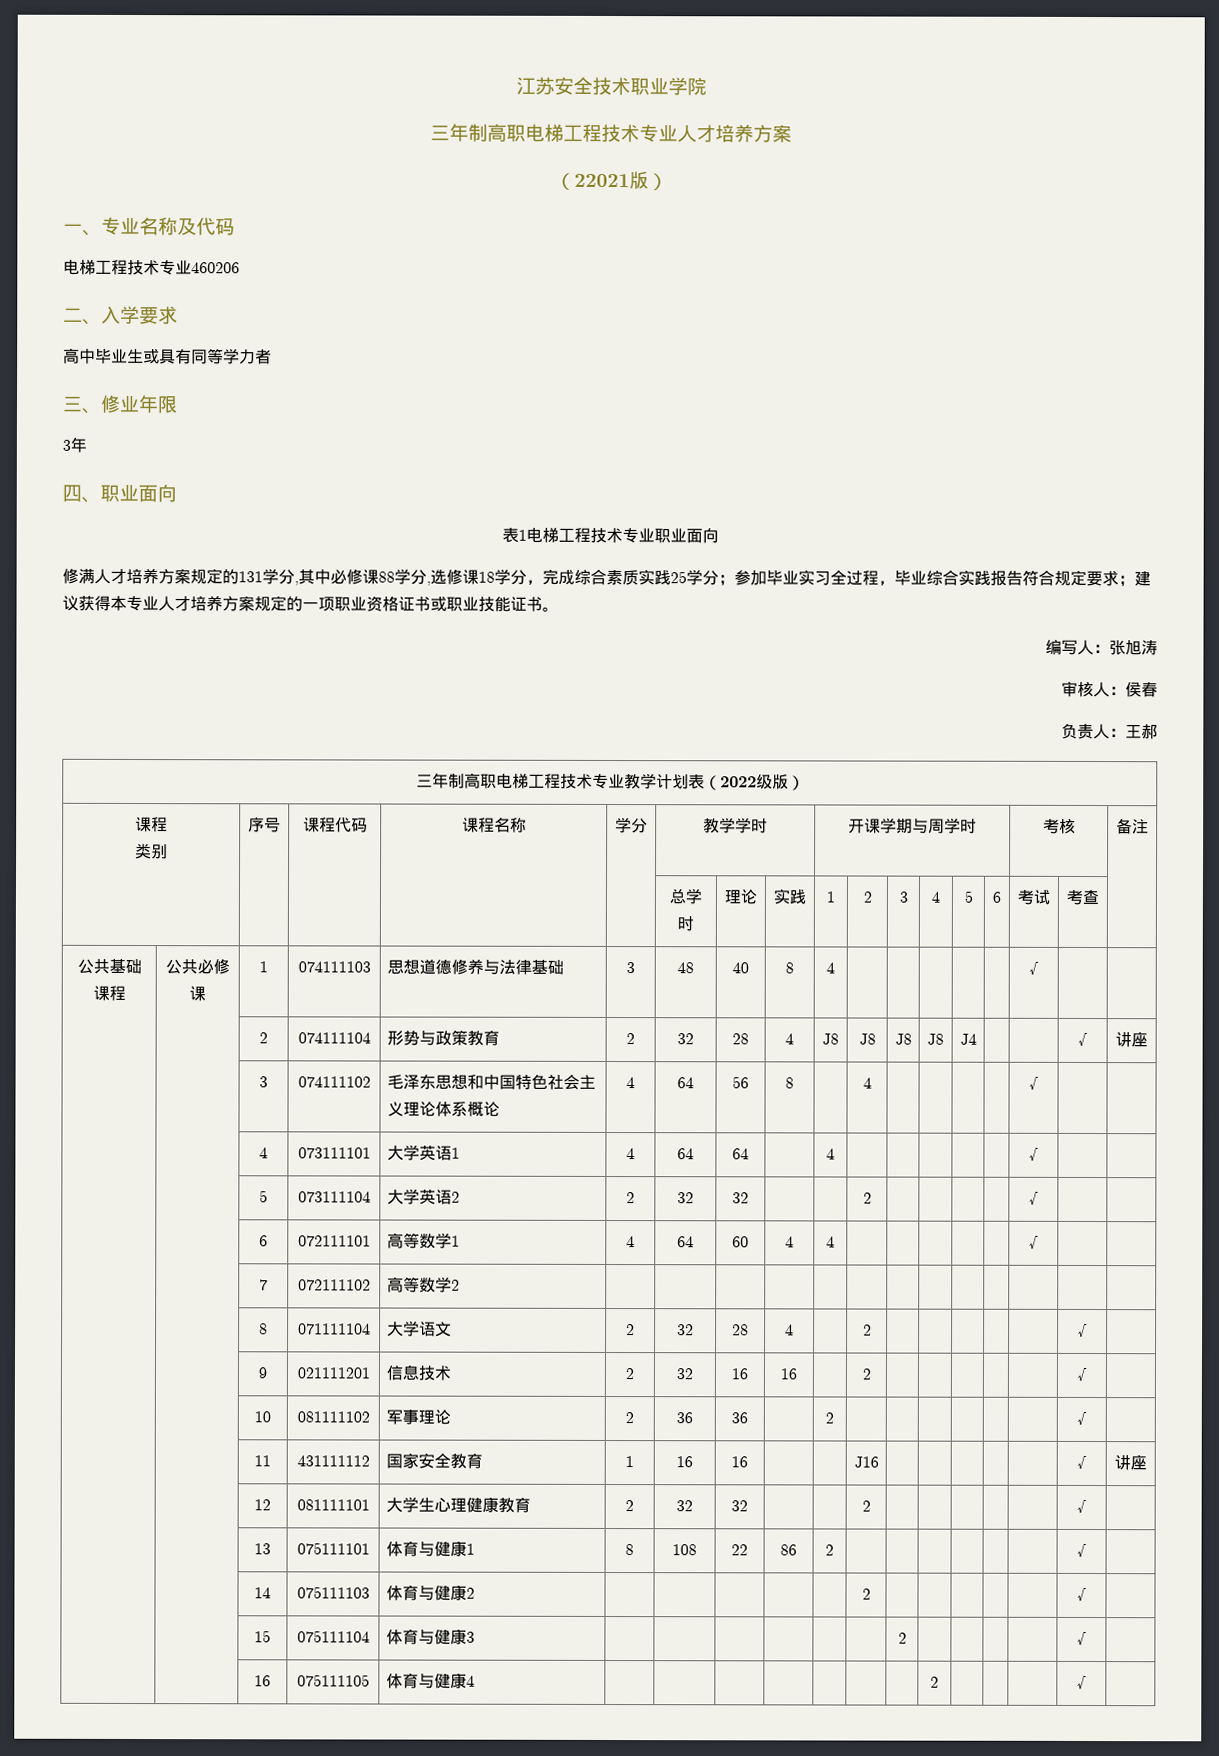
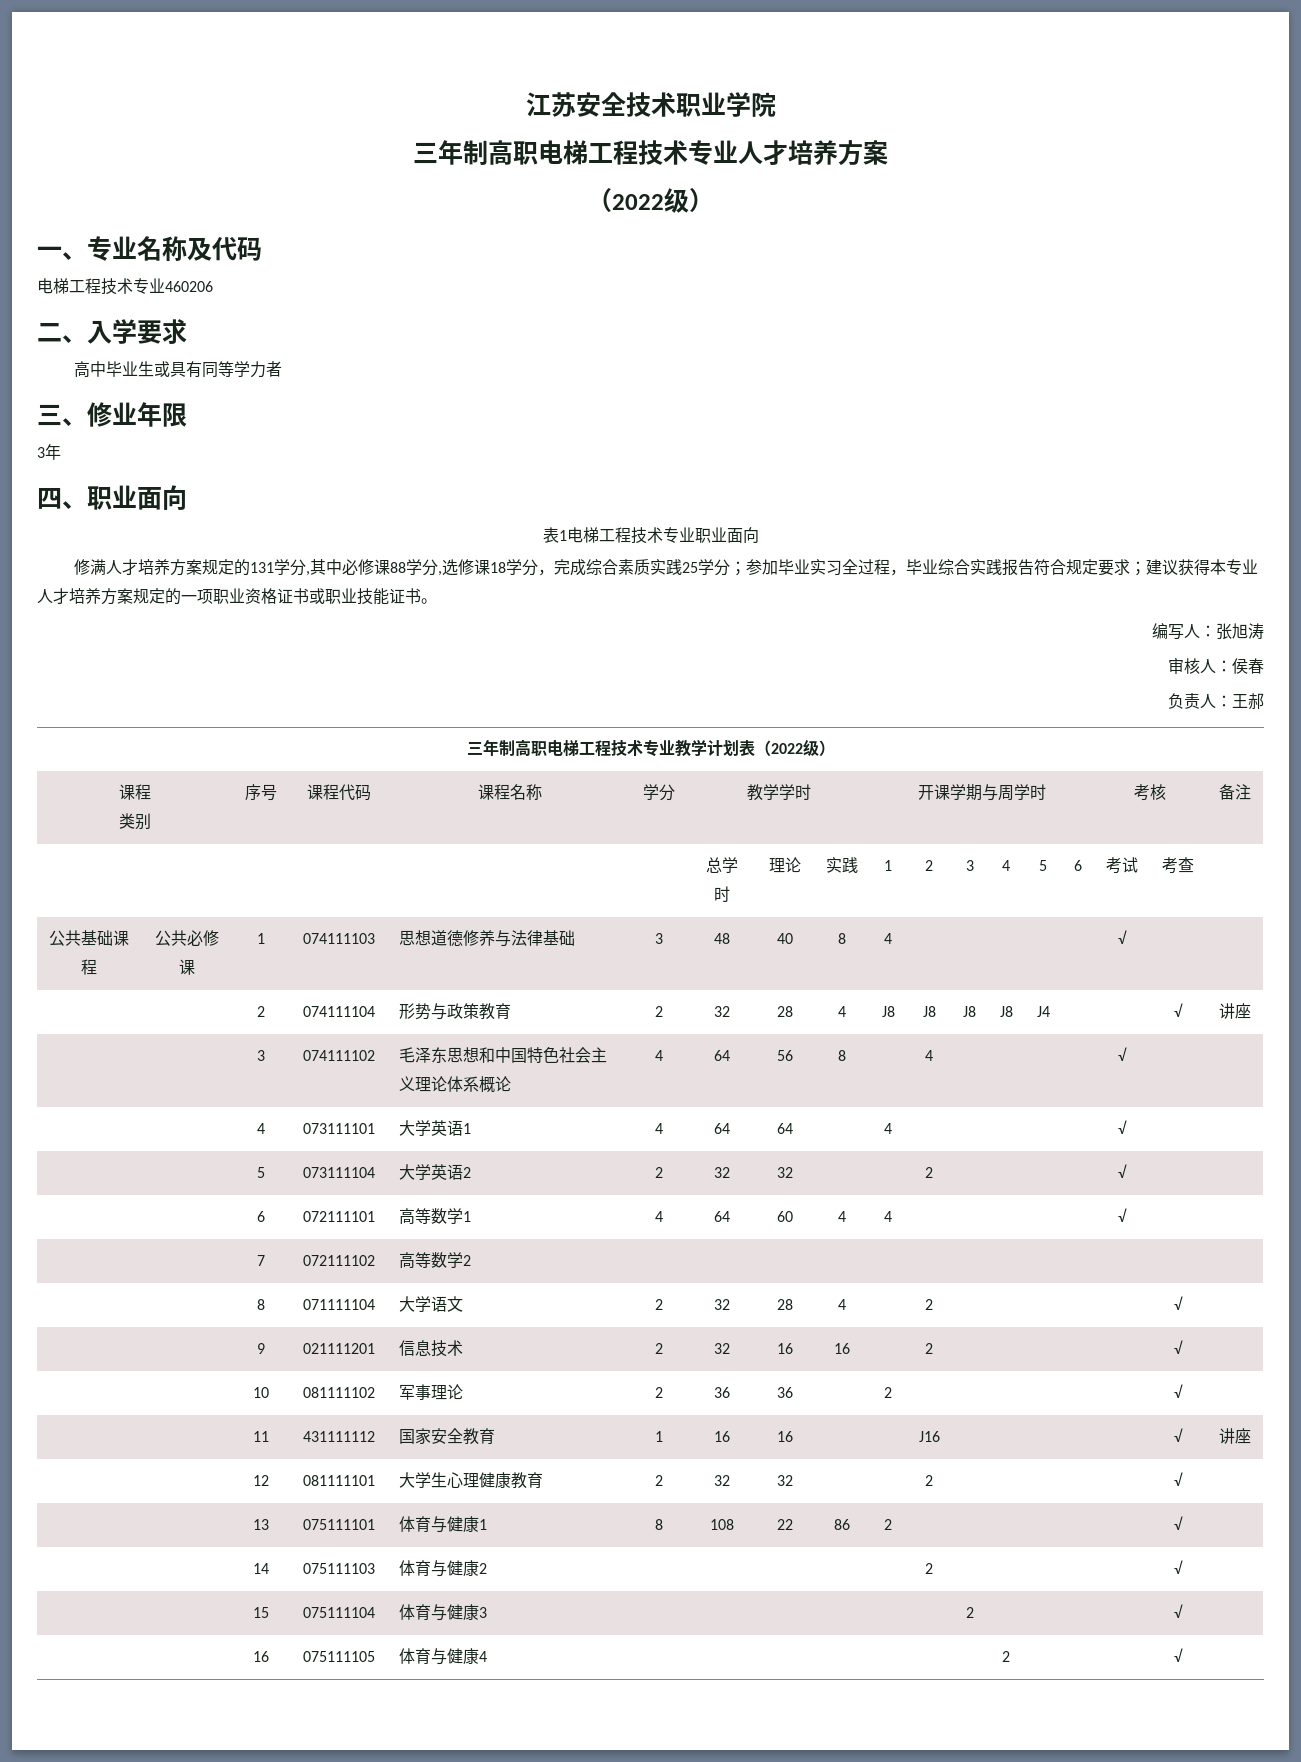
  三年制高职电梯工程技术专业人才培养方案
- （22021版）
+ （2022级）
- 三年制高职电梯工程技术专业教学计划表（2022级版）
+ 三年制高职电梯工程技术专业教学计划表（2022级）

